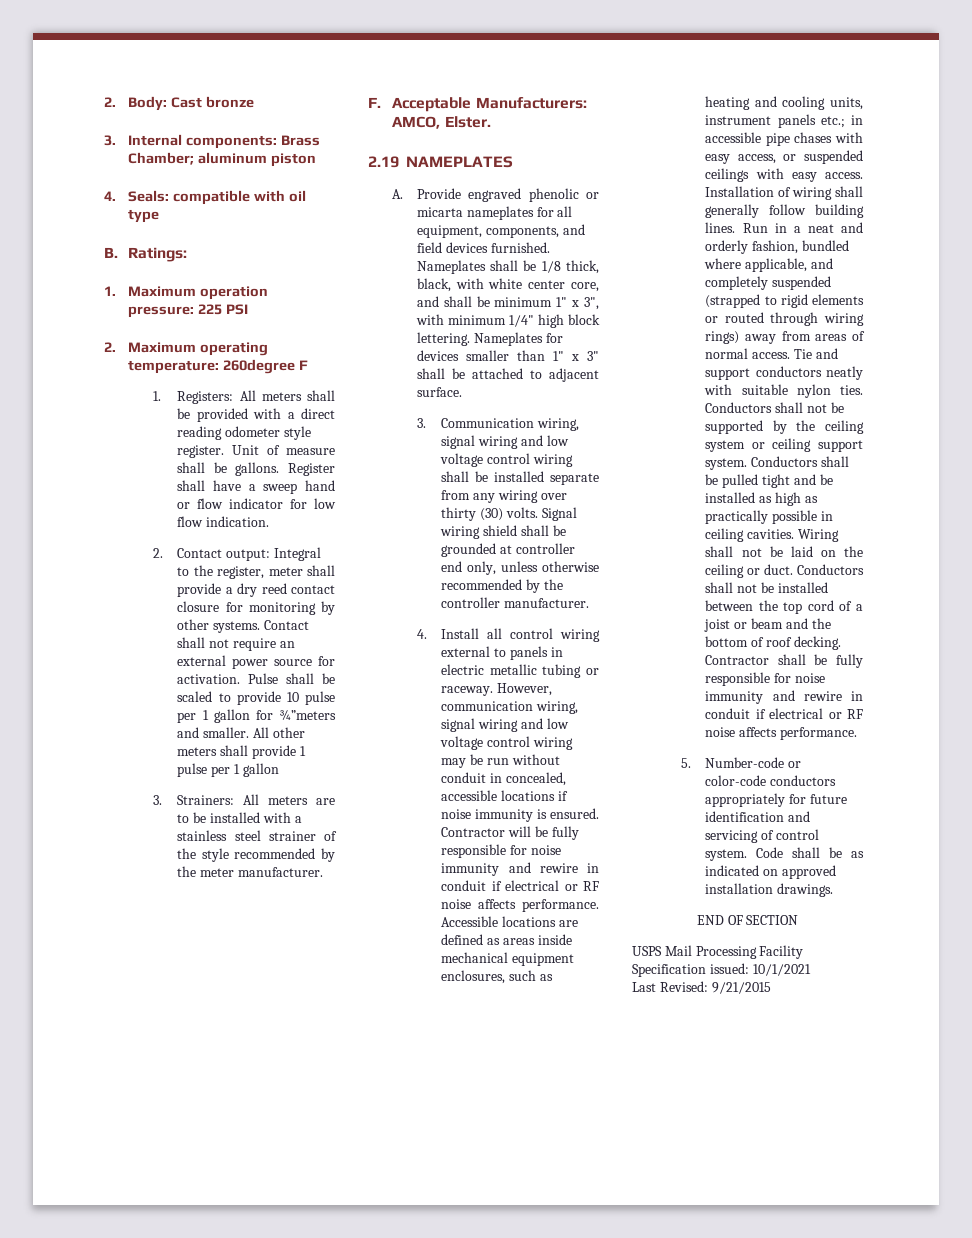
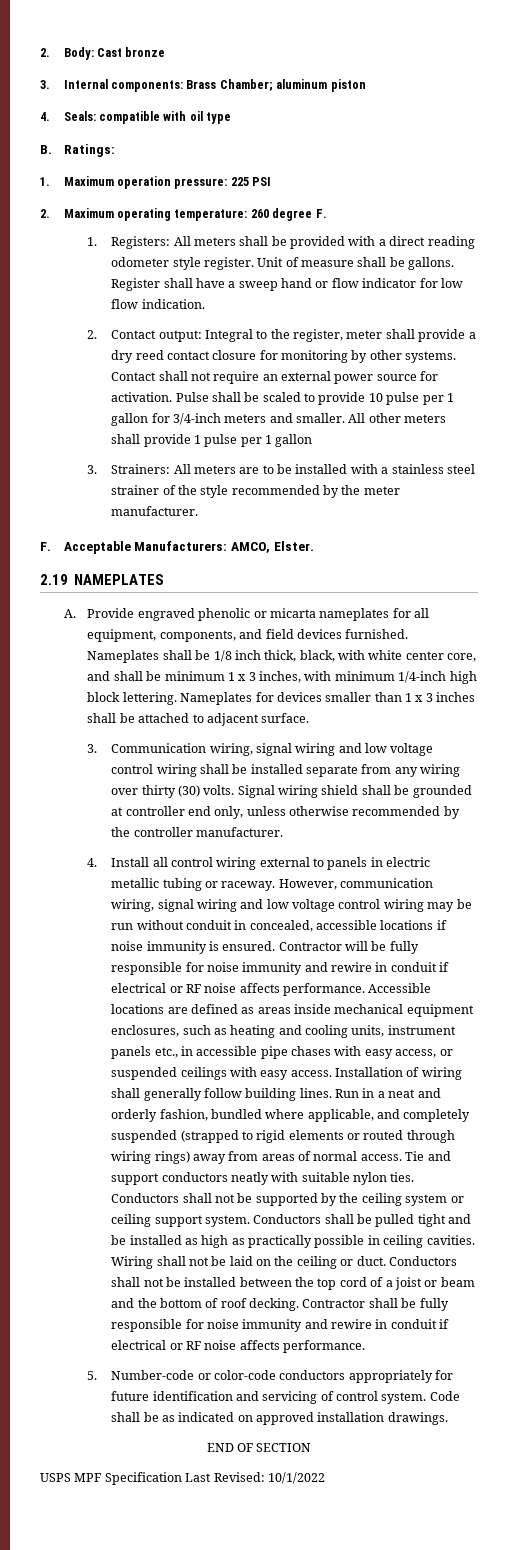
- 2. Maximum operating temperature: 260degree F
+ 2. Maximum operating temperature: 260 degree F.
- Pulse shall be scaled to provide 10 pulse per 1 gallon for ¾”meters and smaller.
+ Pulse shall be scaled to provide 10 pulse per 1 gallon for 3/4-inch meters and smaller.
- Nameplates shall be 1/8 thick, black, with white center core, and shall be minimum 1" x 3", with minimum 1/4" high block lettering.
+ Nameplates shall be 1/8 inch thick, black, with white center core, and shall be minimum 1 x 3 inches, with minimum 1/4-inch high block lettering.
- Nameplates for devices smaller than 1" x 3" shall be attached to adjacent surface.
+ Nameplates for devices smaller than 1 x 3 inches shall be attached to adjacent surface.
- Accessible locations are defined as areas inside mechanical equipment enclosures, such as heating and cooling units, instrument panels etc.; in accessible pipe chases with easy access, or suspended ceilings with easy access.
+ Accessible locations are defined as areas inside mechanical equipment enclosures, such as heating and cooling units, instrument panels etc., in accessible pipe chases with easy access, or suspended ceilings with easy access.
- USPS Mail Processing Facility Specification issued: 10/1/2021
- Last Revised: 9/21/2015
+ USPS MPF Specification Last Revised: 10/1/2022

